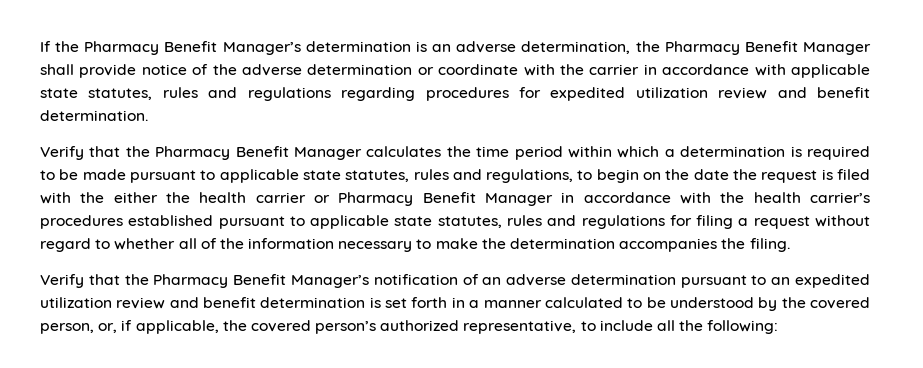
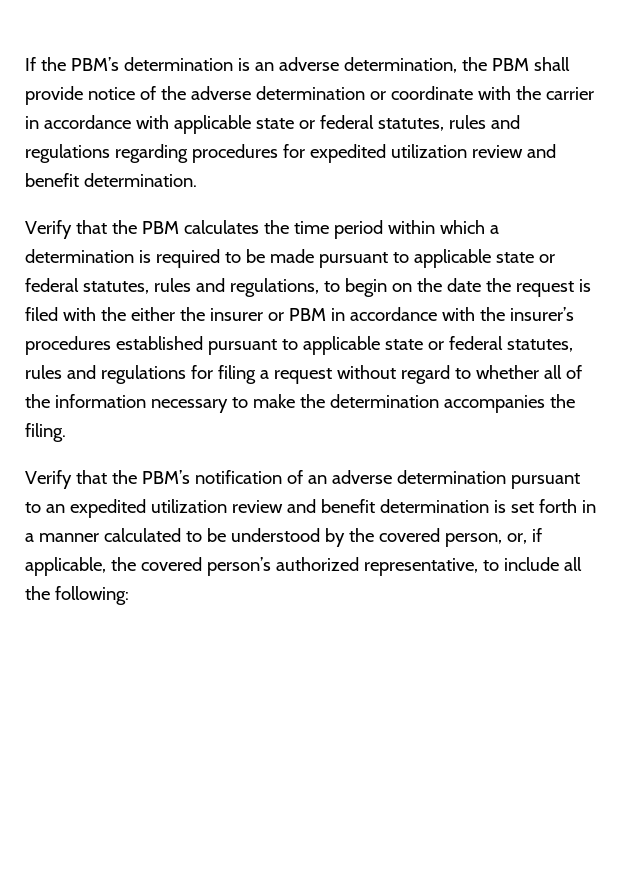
- If the Pharmacy Benefit Manager’s determination is an adverse determination, the Pharmacy Benefit Manager shall provide notice of the adverse determination or coordinate with the carrier in accordance with applicable state statutes, rules and regulations regarding procedures for expedited utilization review and benefit determination.
+ If the PBM’s determination is an adverse determination, the PBM shall provide notice of the adverse determination or coordinate with the carrier in accordance with applicable state or federal statutes, rules and regulations regarding procedures for expedited utilization review and benefit determination.
- Verify that the Pharmacy Benefit Manager calculates the time period within which a determination is required to be made pursuant to applicable state statutes, rules and regulations, to begin on the date the request is filed with the either the health carrier or Pharmacy Benefit Manager in accordance with the health carrier’s procedures established pursuant to applicable state statutes, rules and regulations for filing a request without regard to whether all of the information necessary to make the determination accompanies the filing.
+ Verify that the PBM calculates the time period within which a determination is required to be made pursuant to applicable state or federal statutes, rules and regulations, to begin on the date the request is filed with the either the insurer or PBM in accordance with the insurer’s procedures established pursuant to applicable state or federal statutes, rules and regulations for filing a request without regard to whether all of the information necessary to make the determination accompanies the filing.
- Verify that the Pharmacy Benefit Manager’s notification of an adverse determination pursuant to an expedited utilization review and benefit determination is set forth in a manner calculated to be understood by the covered person, or, if applicable, the covered person’s authorized representative, to include all the following:
+ Verify that the PBM’s notification of an adverse determination pursuant to an expedited utilization review and benefit determination is set forth in a manner calculated to be understood by the covered person, or, if applicable, the covered person’s authorized representative, to include all the following:

